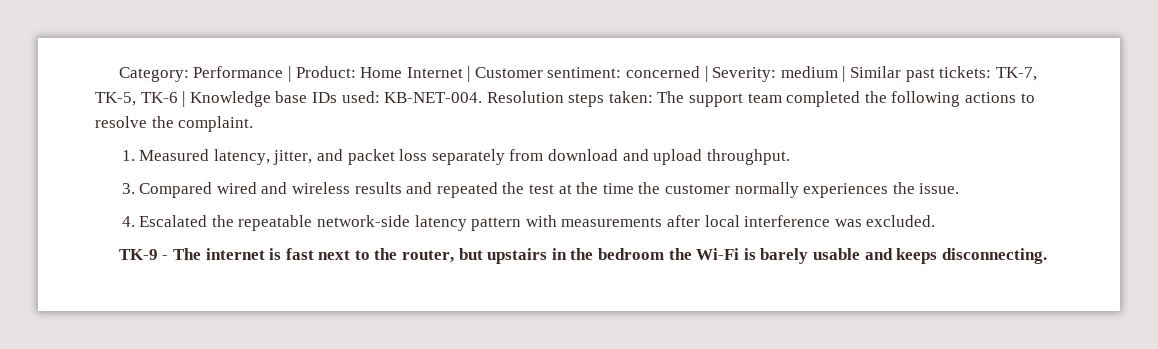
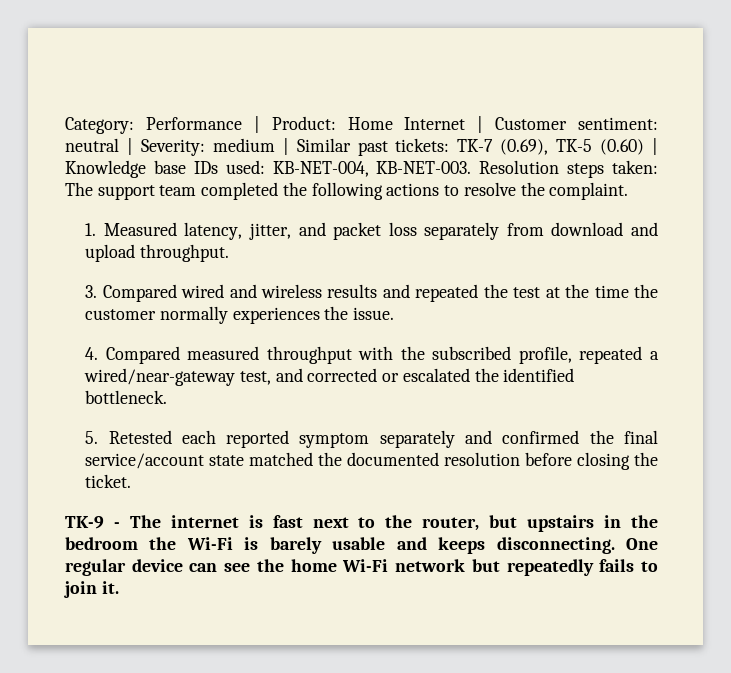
- Category: Performance | Product: Home Internet | Customer sentiment: concerned | Severity: medium | Similar past tickets: TK-7, TK-5, TK-6 | Knowledge base IDs used: KB-NET-004.
+ Category: Performance | Product: Home Internet | Customer sentiment: neutral | Severity: medium | Similar past tickets: TK-7 (0.69), TK-5 (0.60) | Knowledge base IDs used: KB-NET-004, KB-NET-003.
- 4. Escalated the repeatable network-side latency pattern with measurements after local interference was excluded.
+ 4. Compared measured throughput with the subscribed profile, repeated a wired/near-gateway test, and corrected or escalated the identified bottleneck.
+ 5. Retested each reported symptom separately and confirmed the final service/account state matched the documented resolution before closing the ticket.
+ One regular device can see the home Wi-Fi network but repeatedly fails to join it.

